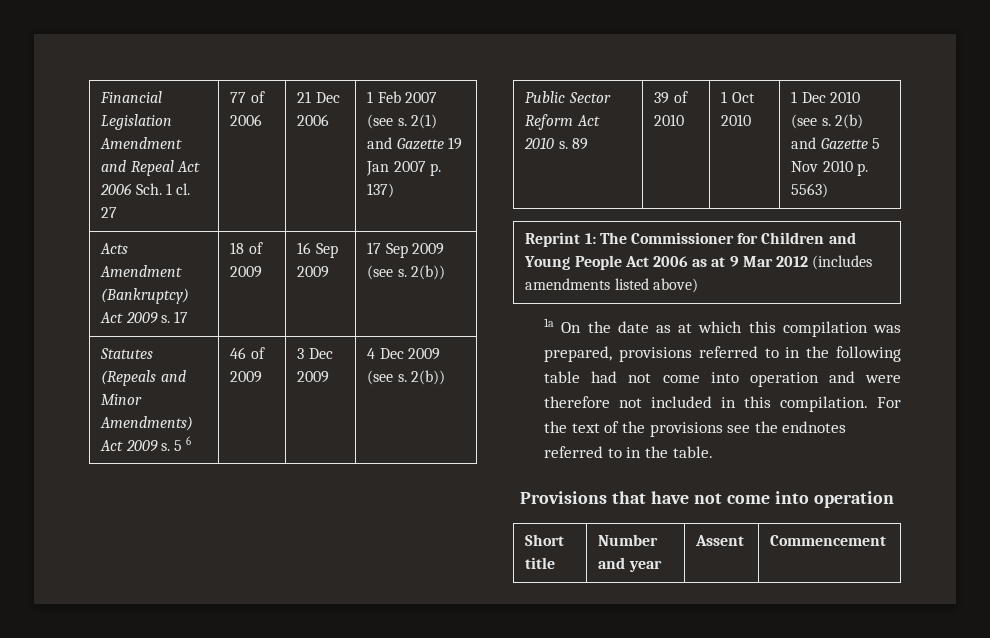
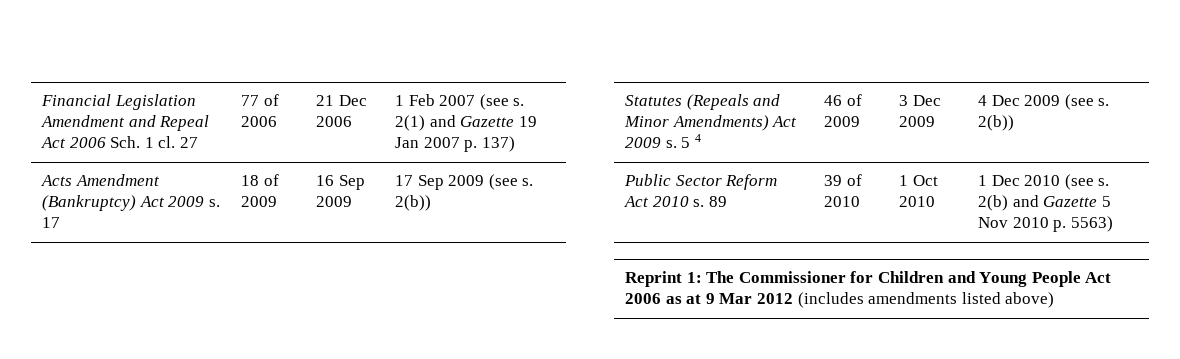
- Statutes (Repeals and Minor Amendments) Act 2009 s. 5 6 | 46 of 2009 | 3 Dec 2009 | 4 Dec 2009 (see s. 2(b))
+ Statutes (Repeals and Minor Amendments) Act 2009 s. 5 4 | 46 of 2009 | 3 Dec 2009 | 4 Dec 2009 (see s. 2(b))
- 1a On the date as at which this compilation was prepared, provisions referred to in the following table had not come into operation and were therefore not included in this compilation. For the text of the provisions see the endnotes referred to in the table.
- Provisions that have not come into operation
- Short title | Number and year | Assent | Commencement

